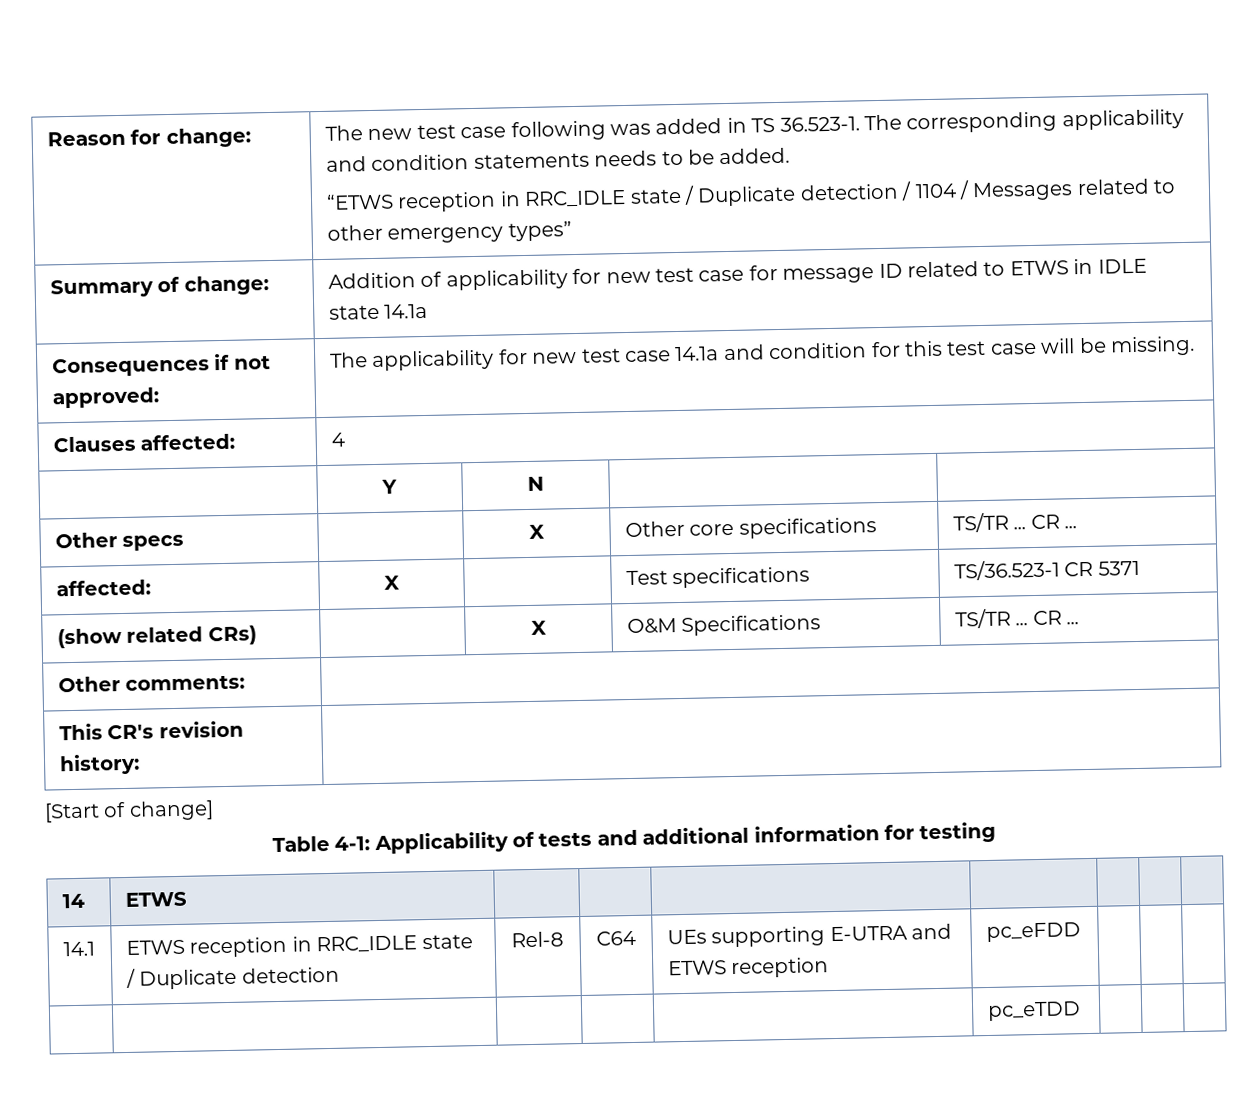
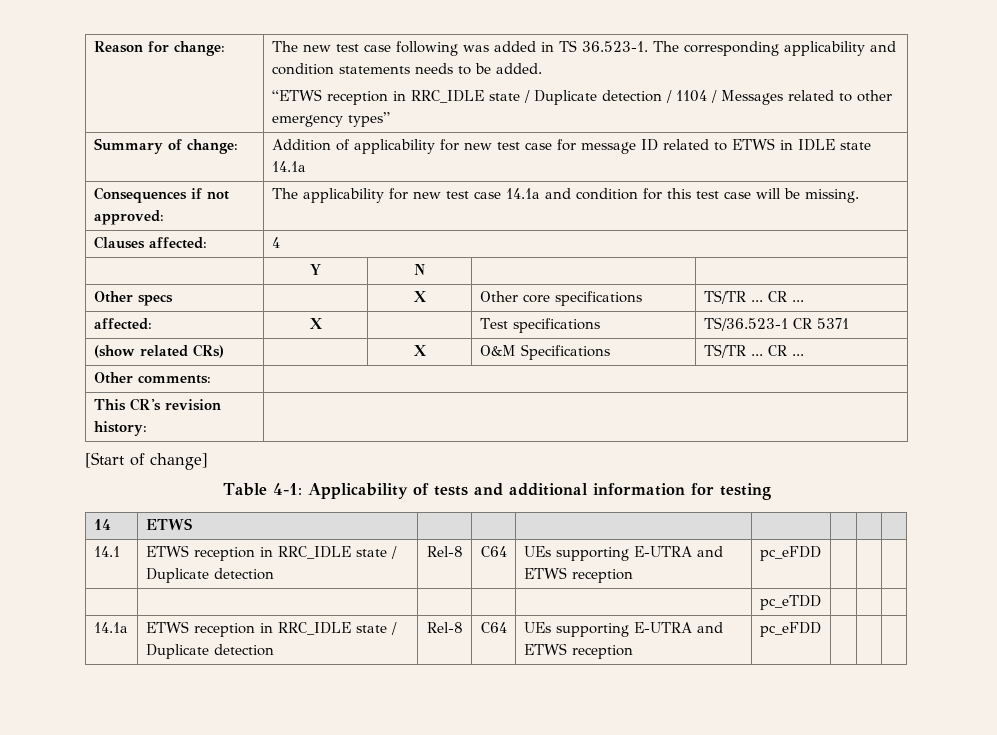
+ 14.1a | ETWS reception in RRC_IDLE state / Duplicate detection | Rel-8 | C64 | UEs supporting E-UTRA and ETWS reception | pc_eFDD | | |

